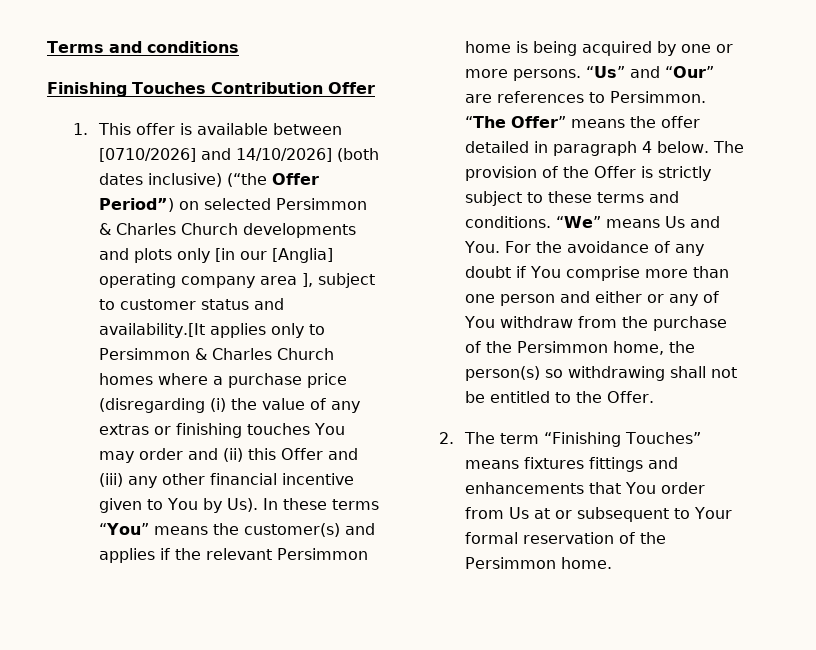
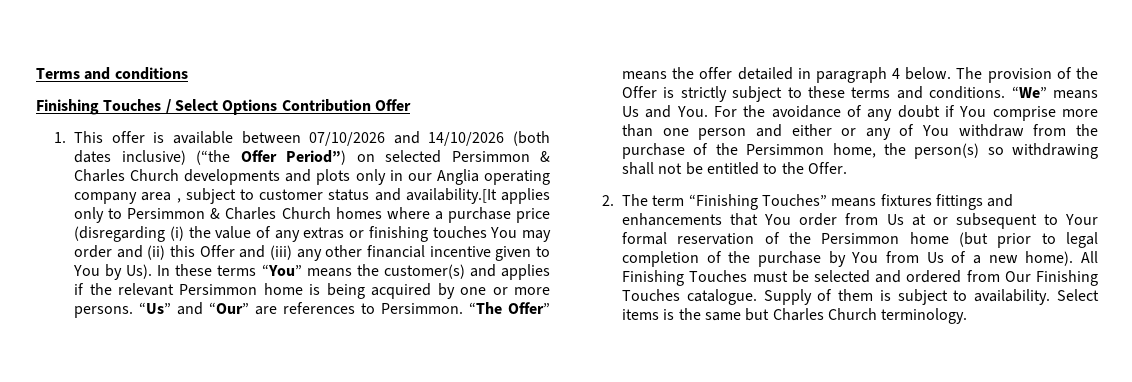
- Finishing Touches Contribution Offer
+ Finishing Touches / Select Options Contribution Offer
- 1. This offer is available between [0710/2026] and 14/10/2026] (both dates inclusive) (“the Offer Period”) on selected Persimmon & Charles Church developments and plots only [in our [Anglia] operating company area ], subject to customer status and availability.[It applies only to Persimmon & Charles Church homes where a purchase price (disregarding (i) the value of any extras or finishing touches You may order and (ii) this Offer and (iii) any other financial incentive given to You by Us). In these terms “You” means the customer(s) and applies if the relevant Persimmon home is being acquired by one or more persons.
+ 1. This offer is available between 07/10/2026 and 14/10/2026 (both dates inclusive) (“the Offer Period”) on selected Persimmon & Charles Church developments and plots only in our Anglia operating company area , subject to customer status and availability.[It applies only to Persimmon & Charles Church homes where a purchase price (disregarding (i) the value of any extras or finishing touches You may order and (ii) this Offer and (iii) any other financial incentive given to You by Us). In these terms “You” means the customer(s) and applies if the relevant Persimmon home is being acquired by one or more persons.
- 2. The term “Finishing Touches” means fixtures fittings and enhancements that You order from Us at or subsequent to Your formal reservation of the Persimmon home.
+ 2. The term “Finishing Touches” means fixtures fittings and enhancements that You order from Us at or subsequent to Your formal reservation of the Persimmon home (but prior to legal completion of the purchase by You from Us of a new home). All Finishing Touches must be selected and ordered from Our Finishing Touches catalogue. Supply of them is subject to availability. Select items is the same but Charles Church terminology.

